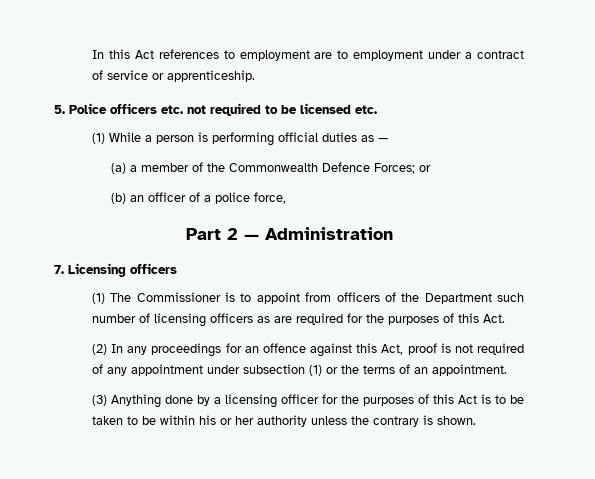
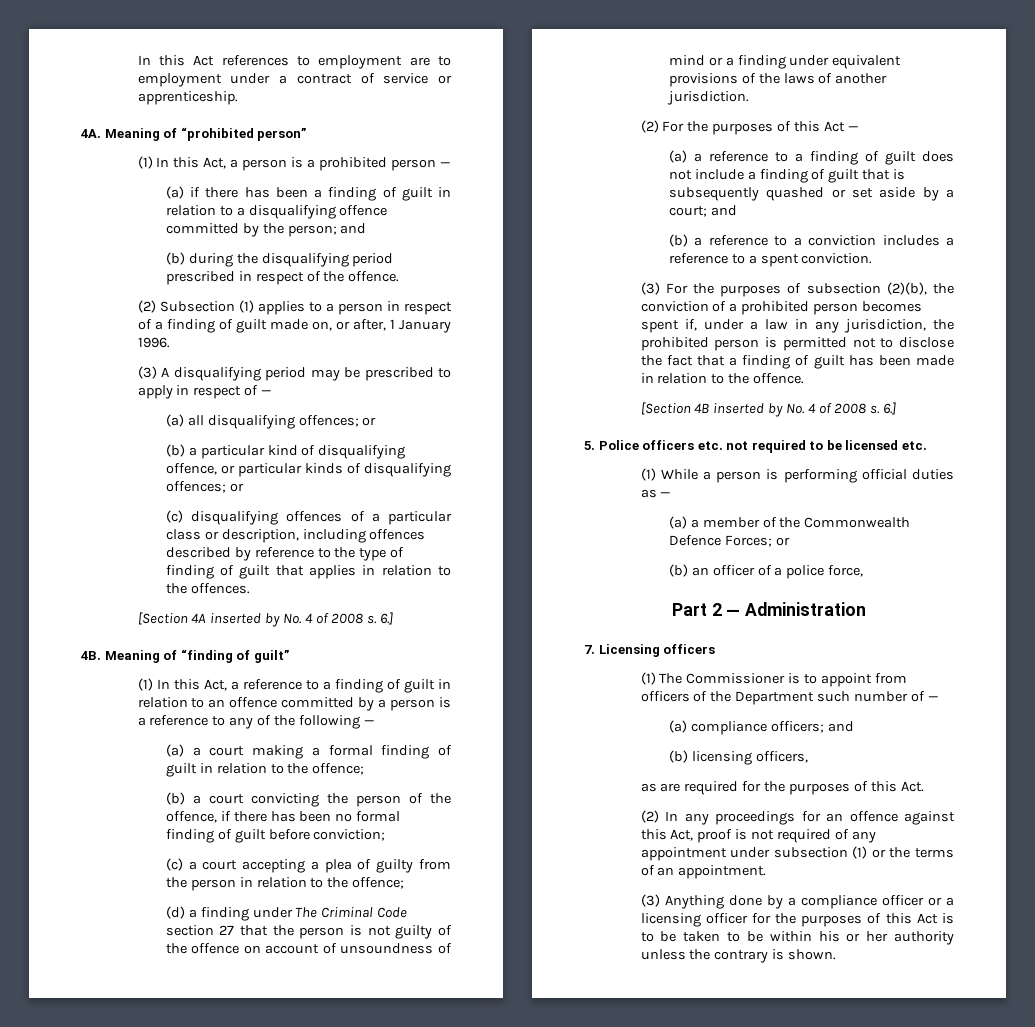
+ 4A. Meaning of “prohibited person”
+ (1) In this Act, a person is a prohibited person —
+ (a) if there has been a finding of guilt in relation to a disqualifying offence committed by the person; and
+ (b) during the disqualifying period prescribed in respect of the offence.
+ (2) Subsection (1) applies to a person in respect of a finding of guilt made on, or after, 1 January 1996.
+ (3) A disqualifying period may be prescribed to apply in respect of —
+ (a) all disqualifying offences; or
+ (b) a particular kind of disqualifying offence, or particular kinds of disqualifying offences; or
+ (c) disqualifying offences of a particular class or description, including offences described by reference to the type of finding of guilt that applies in relation to the offences.
+ [Section 4A inserted by No. 4 of 2008 s. 6.]
+ 4B. Meaning of “finding of guilt”
+ (1) In this Act, a reference to a finding of guilt in relation to an offence committed by a person is a reference to any of the following —
+ (a) a court making a formal finding of guilt in relation to the offence;
+ (b) a court convicting the person of the offence, if there has been no formal finding of guilt before conviction;
+ (c) a court accepting a plea of guilty from the person in relation to the offence;
+ (d) a finding under The Criminal Code section 27 that the person is not guilty of the offence on account of unsoundness of mind or a finding under equivalent provisions of the laws of another jurisdiction.
+ (2) For the purposes of this Act —
+ (a) a reference to a finding of guilt does not include a finding of guilt that is subsequently quashed or set aside by a court; and
+ (b) a reference to a conviction includes a reference to a spent conviction.
+ (3) For the purposes of subsection (2)(b), the conviction of a prohibited person becomes spent if, under a law in any jurisdiction, the prohibited person is permitted not to disclose the fact that a finding of guilt has been made in relation to the offence.
+ [Section 4B inserted by No. 4 of 2008 s. 6.]
- (1) The Commissioner is to appoint from officers of the Department such number of licensing officers as are required for the purposes of this Act.
+ (1) The Commissioner is to appoint from officers of the Department such number of —
+ (a) compliance officers; and
+ (b) licensing officers,
+ as are required for the purposes of this Act.
- (3) Anything done by a licensing officer for the purposes of this Act is to be taken to be within his or her authority unless the contrary is shown.
+ (3) Anything done by a compliance officer or a licensing officer for the purposes of this Act is to be taken to be within his or her authority unless the contrary is shown.

